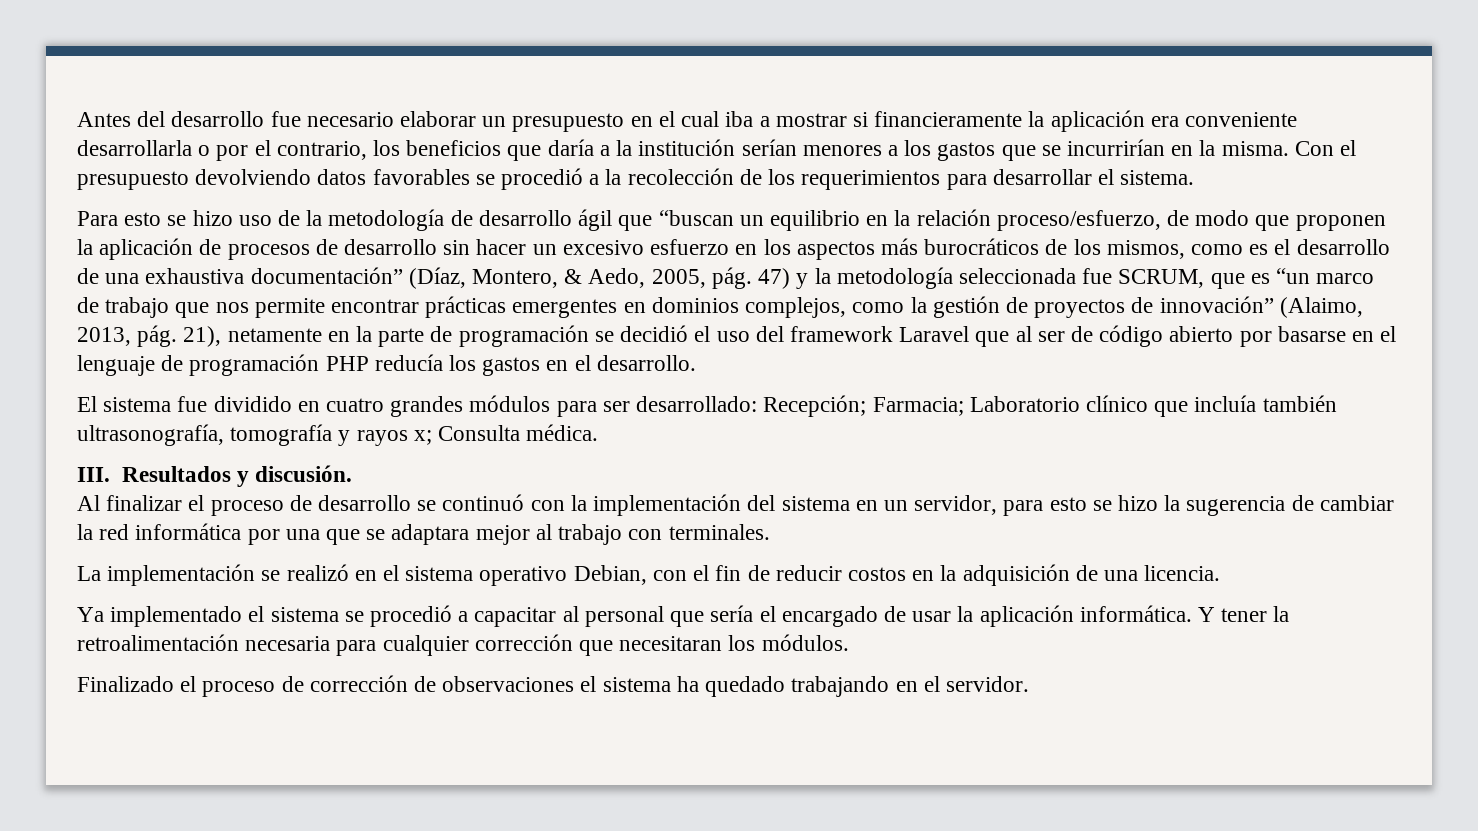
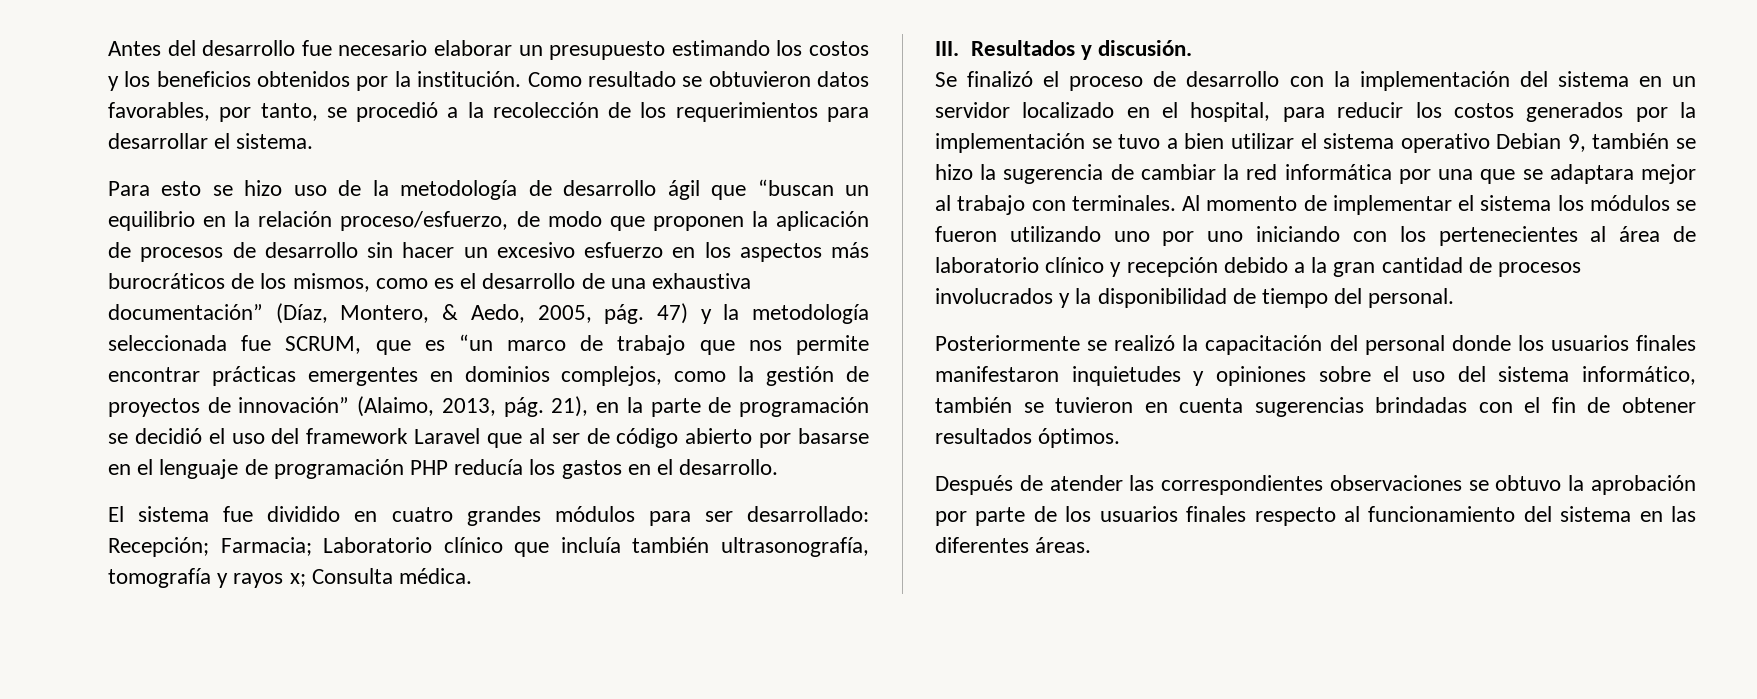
- Antes del desarrollo fue necesario elaborar un presupuesto en el cual iba a mostrar si financieramente la aplicación era conveniente desarrollarla o por el contrario, los beneficios que daría a la institución serían menores a los gastos que se incurrirían en la misma. Con el presupuesto devolviendo datos favorables se procedió a la recolección de los requerimientos para desarrollar el sistema.
+ Antes del desarrollo fue necesario elaborar un presupuesto estimando los costos y los beneficios obtenidos por la institución. Como resultado se obtuvieron datos favorables, por tanto, se procedió a la recolección de los requerimientos para desarrollar el sistema.
- 21), netamente en la parte de programación se decidió el uso del framework Laravel que al ser de código abierto por basarse en el lenguaje de programación PHP reducía los gastos en el desarrollo.
+ 21), en la parte de programación se decidió el uso del framework Laravel que al ser de código abierto por basarse en el lenguaje de programación PHP reducía los gastos en el desarrollo.
- Al finalizar el proceso de desarrollo se continuó con la implementación del sistema en un servidor, para esto se hizo la sugerencia de cambiar la red informática por una que se adaptara mejor al trabajo con terminales.
- La implementación se realizó en el sistema operativo Debian, con el fin de reducir costos en la adquisición de una licencia.
- Ya implementado el sistema se procedió a capacitar al personal que sería el encargado de usar la aplicación informática. Y tener la retroalimentación necesaria para cualquier corrección que necesitaran los módulos.
- Finalizado el proceso de corrección de observaciones el sistema ha quedado trabajando en el servidor.
+ Se finalizó el proceso de desarrollo con la implementación del sistema en un servidor localizado en el hospital, para reducir los costos generados por la implementación se tuvo a bien utilizar el sistema operativo Debian 9, también se hizo la sugerencia de cambiar la red informática por una que se adaptara mejor al trabajo con terminales. Al momento de implementar el sistema los módulos se fueron utilizando uno por uno iniciando con los pertenecientes al área de laboratorio clínico y recepción debido a la gran cantidad de procesos involucrados y la disponibilidad de tiempo del personal.
+ Posteriormente se realizó la capacitación del personal donde los usuarios finales manifestaron inquietudes y opiniones sobre el uso del sistema informático, también se tuvieron en cuenta sugerencias brindadas con el fin de obtener resultados óptimos.
+ Después de atender las correspondientes observaciones se obtuvo la aprobación por parte de los usuarios finales respecto al funcionamiento del sistema en las diferentes áreas.

